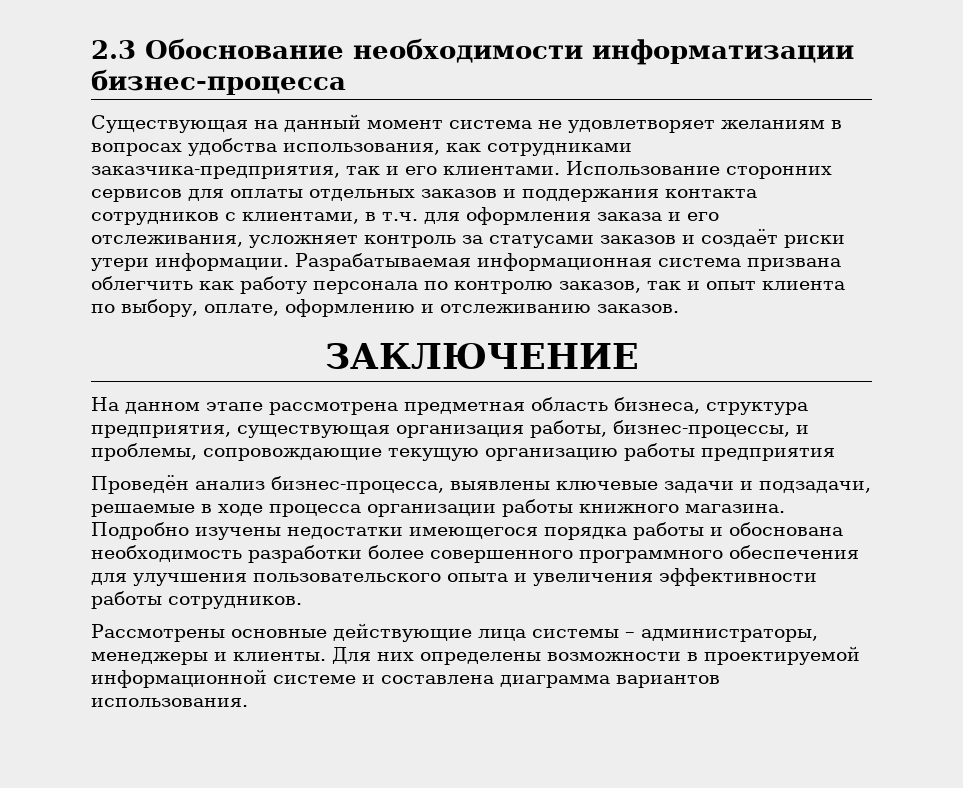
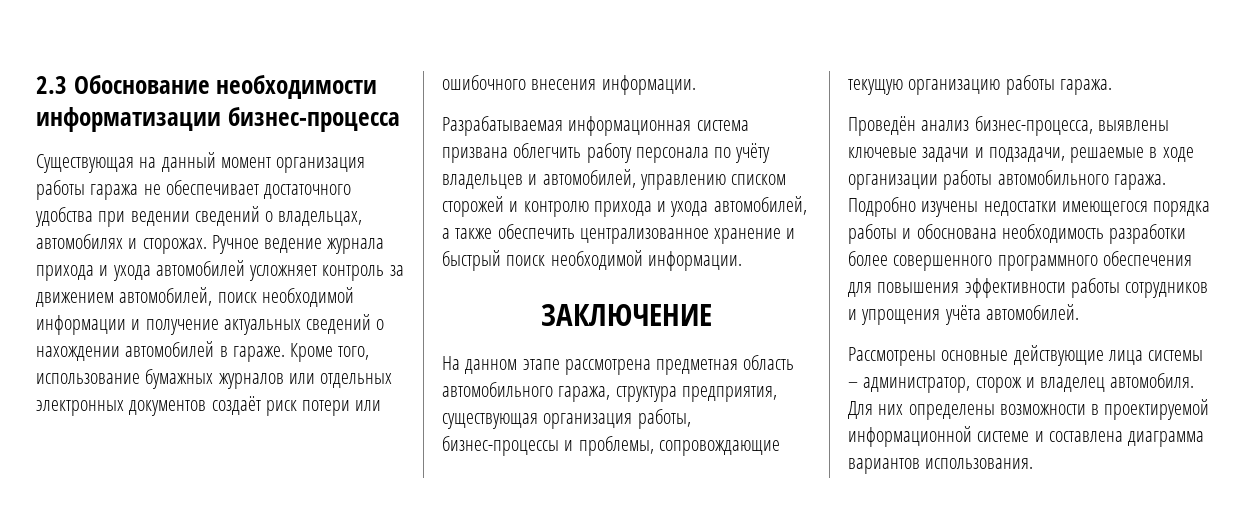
- Существующая на данный момент система не удовлетворяет желаниям в вопросах удобства использования, как сотрудниками заказчика-предприятия, так и его клиентами. Использование сторонних сервисов для оплаты отдельных заказов и поддержания контакта сотрудников с клиентами, в т.ч. для оформления заказа и его отслеживания, усложняет контроль за статусами заказов и создаёт риски утери информации. Разрабатываемая информационная система призвана облегчить как работу персонала по контролю заказов, так и опыт клиента по выбору, оплате, оформлению и отслеживанию заказов.
+ Существующая на данный момент организация работы гаража не обеспечивает достаточного удобства при ведении сведений о владельцах, автомобилях и сторожах. Ручное ведение журнала прихода и ухода автомобилей усложняет контроль за движением автомобилей, поиск необходимой информации и получение актуальных сведений о нахождении автомобилей в гараже. Кроме того, использование бумажных журналов или отдельных электронных документов создаёт риск потери или ошибочного внесения информации.
+ Разрабатываемая информационная система призвана облегчить работу персонала по учёту владельцев и автомобилей, управлению списком сторожей и контролю прихода и ухода автомобилей, а также обеспечить централизованное хранение и быстрый поиск необходимой информации.
- На данном этапе рассмотрена предметная область бизнеса, структура предприятия, существующая организация работы, бизнес-процессы, и проблемы, сопровождающие текущую организацию работы предприятия
+ На данном этапе рассмотрена предметная область автомобильного гаража, структура предприятия, существующая организация работы, бизнес-процессы и проблемы, сопровождающие текущую организацию работы гаража.
- Проведён анализ бизнес-процесса, выявлены ключевые задачи и подзадачи, решаемые в ходе процесса организации работы книжного магазина.
+ Проведён анализ бизнес-процесса, выявлены ключевые задачи и подзадачи, решаемые в ходе организации работы автомобильного гаража.
- Подробно изучены недостатки имеющегося порядка работы и обоснована необходимость разработки более совершенного программного обеспечения для улучшения пользовательского опыта и увеличения эффективности работы сотрудников.
+ Подробно изучены недостатки имеющегося порядка работы и обоснована необходимость разработки более совершенного программного обеспечения для повышения эффективности работы сотрудников и упрощения учёта автомобилей.
- Рассмотрены основные действующие лица системы – администраторы, менеджеры и клиенты.
+ Рассмотрены основные действующие лица системы – администратор, сторож и владелец автомобиля.

